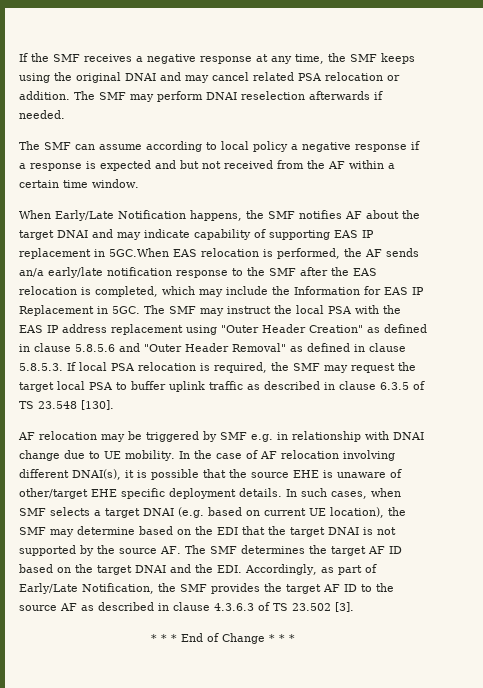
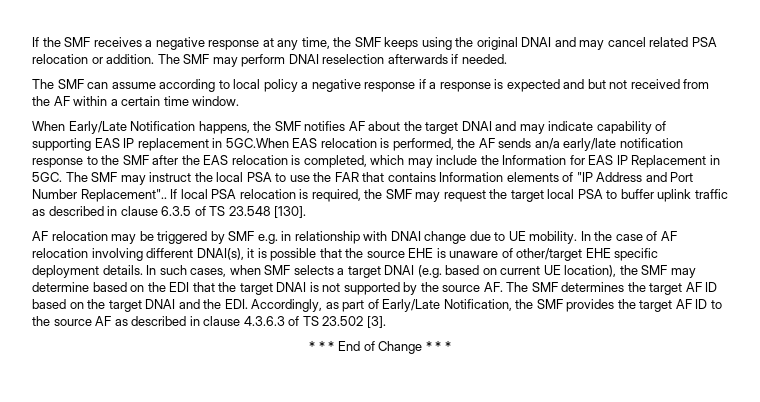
- The SMF may instruct the local PSA with the EAS IP address replacement using "Outer Header Creation" as defined in clause 5.8.5.6 and "Outer Header Removal" as defined in clause 5.8.5.3. If local PSA relocation is required, the SMF may request the target local PSA to buffer uplink traffic as described in clause 6.3.5 of TS 23.548 [130].
+ The SMF may instruct the local PSA to use the FAR that contains Information elements of "IP Address and Port Number Replacement".. If local PSA relocation is required, the SMF may request the target local PSA to buffer uplink traffic as described in clause 6.3.5 of TS 23.548 [130].

